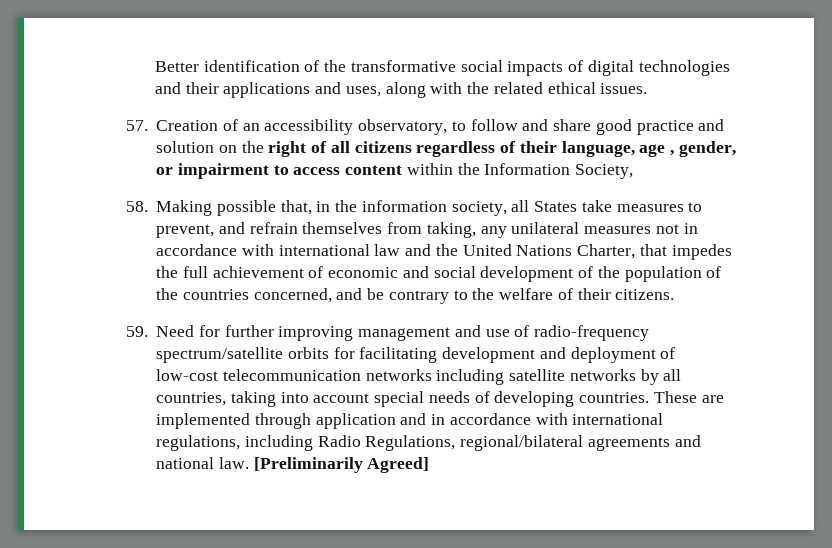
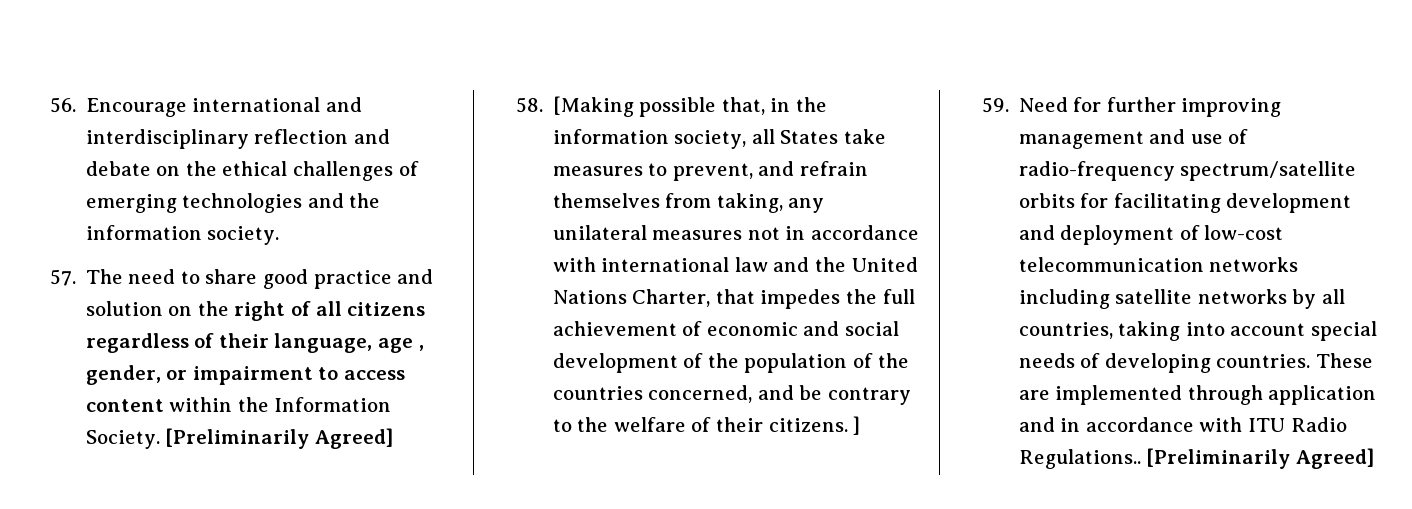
- Better identification of the transformative social impacts of digital technologies and their applications and uses, along with the related ethical issues.
- 57. Creation of an accessibility observatory, to follow and share good practice and solution on the right of all citizens regardless of their language, age , gender, or impairment to access content within the Information Society,
+ 56. Encourage international and interdisciplinary reflection and debate on the ethical challenges of emerging technologies and the information society.
+ 57. The need to share good practice and solution on the right of all citizens regardless of their language, age , gender, or impairment to access content within the Information Society. [Preliminarily Agreed]
- 58. Making possible that, in the information society, all States take measures to prevent, and refrain themselves from taking, any unilateral measures not in accordance with international law and the United Nations Charter, that impedes the full achievement of economic and social development of the population of the countries concerned, and be contrary to the welfare of their citizens.
+ 58. [Making possible that, in the information society, all States take measures to prevent, and refrain themselves from taking, any unilateral measures not in accordance with international law and the United Nations Charter, that impedes the full achievement of economic and social development of the population of the countries concerned, and be contrary to the welfare of their citizens. ]
- These are implemented through application and in accordance with international regulations, including Radio Regulations, regional/bilateral agreements and national law.
+ These are implemented through application and in accordance with ITU Radio Regulations..

